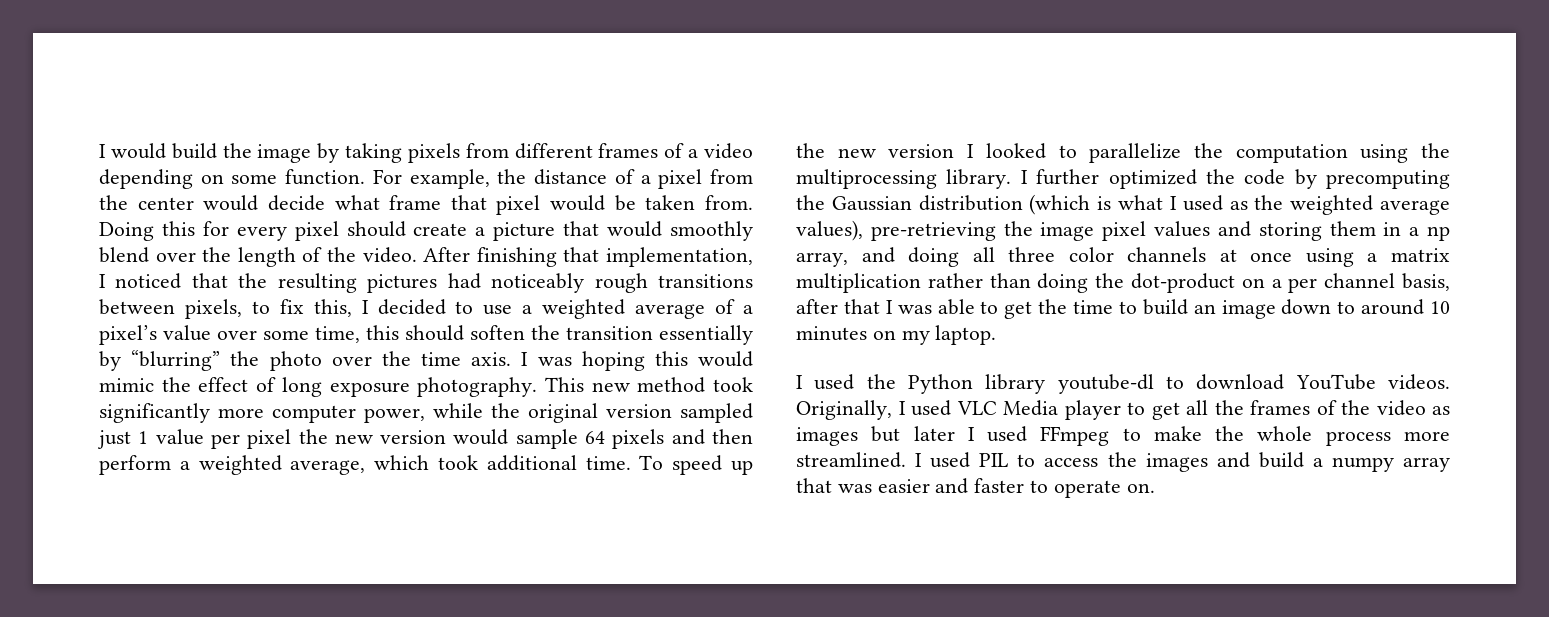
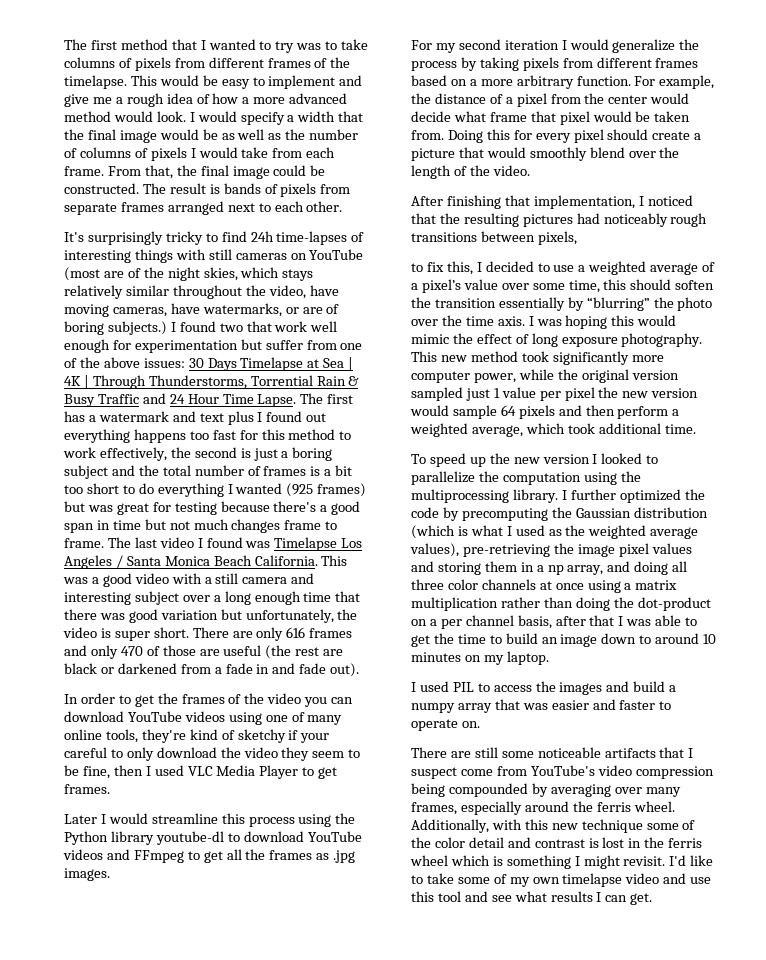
- I would build the image by taking pixels from different frames of a video depending on some function.
+ The first method that I wanted to try was to take columns of pixels from different frames of the timelapse. This would be easy to implement and give me a rough idea of how a more advanced method would look. I would specify a width that the final image would be as well as the number of columns of pixels I would take from each frame. From that, the final image could be constructed. The result is bands of pixels from separate frames arranged next to each other.
+ It's surprisingly tricky to find 24h time-lapses of interesting things with still cameras on YouTube (most are of the night skies, which stays relatively similar throughout the video, have moving cameras, have watermarks, or are of boring subjects.) I found two that work well enough for experimentation but suffer from one of the above issues: 30 Days Timelapse at Sea | 4K | Through Thunderstorms, Torrential Rain & Busy Traffic and 24 Hour Time Lapse. The first has a watermark and text plus I found out everything happens too fast for this method to work effectively, the second is just a boring subject and the total number of frames is a bit too short to do everything I wanted (925 frames) but was great for testing because there's a good span in time but not much changes frame to frame. The last video I found was Timelapse Los Angeles / Santa Monica Beach California. This was a good video with a still camera and interesting subject over a long enough time that there was good variation but unfortunately, the video is super short. There are only 616 frames and only 470 of those are useful (the rest are black or darkened from a fade in and fade out).
+ In order to get the frames of the video you can download YouTube videos using one of many online tools, they're kind of sketchy if your careful to only download the video they seem to be fine, then I used VLC Media Player to get frames.
+ Later I would streamline this process using the Python library youtube-dl to download YouTube videos and FFmpeg to get all the frames as .jpg images.
+ For my second iteration I would generalize the process by taking pixels from different frames based on a more arbitrary function.
- Doing this for every pixel should create a picture that would smoothly blend over the length of the video. After finishing that implementation, I noticed that the resulting pictures had noticeably rough transitions between pixels, to fix this, I decided to use a weighted average of a pixel’s value over some time, this should soften the transition essentially by “blurring” the photo over the time axis.
+ Doing this for every pixel should create a picture that would smoothly blend over the length of the video.
+ After finishing that implementation, I noticed that the resulting pictures had noticeably rough transitions between pixels,
+ to fix this, I decided to use a weighted average of a pixel’s value over some time, this should soften the transition essentially by “blurring” the photo over the time axis.
- This new method took significantly more computer power, while the original version sampled just 1 value per pixel the new version would sample 64 pixels and then perform a weighted average, which took additional time. To speed up the new version I looked to parallelize the computation using the multiprocessing library.
+ This new method took significantly more computer power, while the original version sampled just 1 value per pixel the new version would sample 64 pixels and then perform a weighted average, which took additional time.
+ To speed up the new version I looked to parallelize the computation using the multiprocessing library.
- I used the Python library youtube-dl to download YouTube videos. Originally, I used VLC Media player to get all the frames of the video as images but later I used FFmpeg to make the whole process more streamlined. I used PIL to access the images and build a numpy array that was easier and faster to operate on.
+ I used PIL to access the images and build a numpy array that was easier and faster to operate on.
+ There are still some noticeable artifacts that I suspect come from YouTube's video compression being compounded by averaging over many frames, especially around the ferris wheel. Additionally, with this new technique some of the color detail and contrast is lost in the ferris wheel which is something I might revisit. I'd like to take some of my own timelapse video and use this tool and see what results I can get.

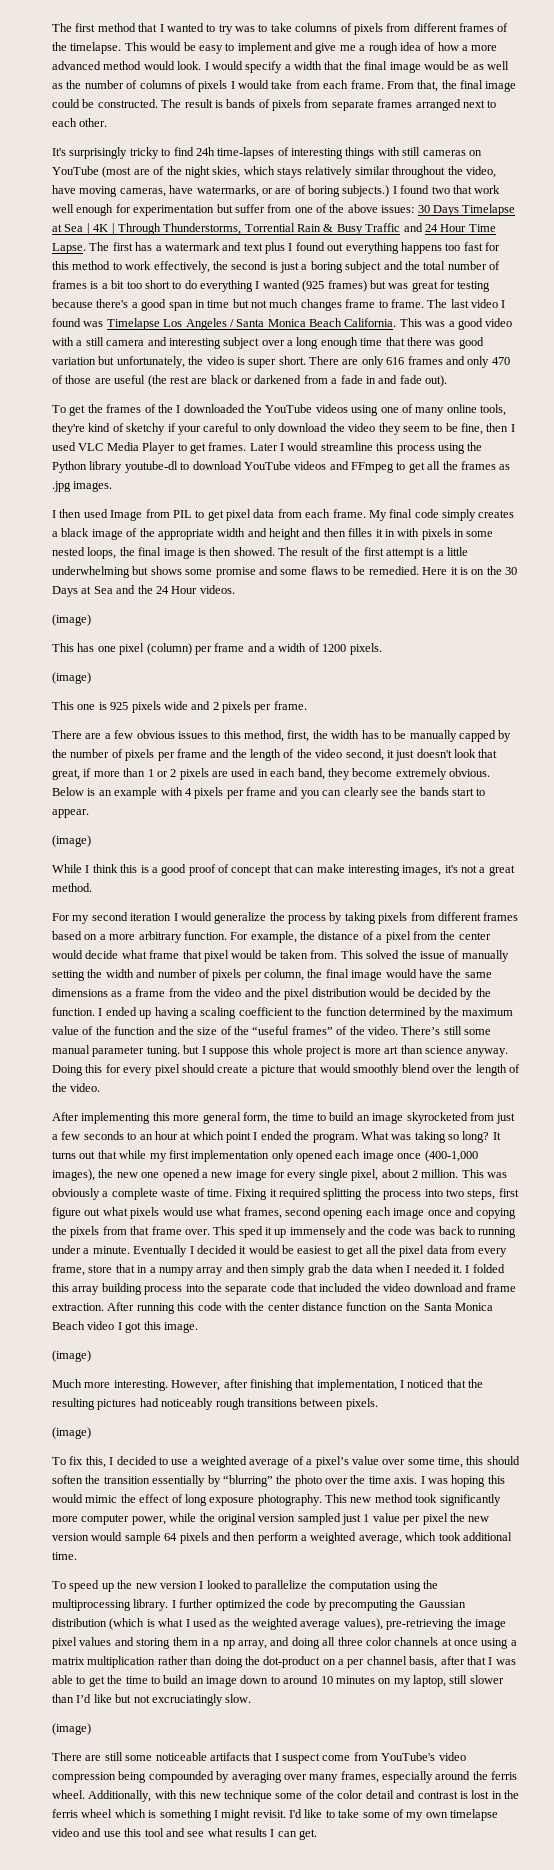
- In order to get the frames of the video you can download YouTube videos using one of many online tools, they're kind of sketchy if your careful to only download the video they seem to be fine, then I used VLC Media Player to get frames.
- Later I would streamline this process using the Python library youtube-dl to download YouTube videos and FFmpeg to get all the frames as .jpg images.
+ To get the frames of the I downloaded the YouTube videos using one of many online tools, they're kind of sketchy if your careful to only download the video they seem to be fine, then I used VLC Media Player to get frames. Later I would streamline this process using the Python library youtube-dl to download YouTube videos and FFmpeg to get all the frames as .jpg images.
+ I then used Image from PIL to get pixel data from each frame. My final code simply creates a black image of the appropriate width and height and then filles it in with pixels in some nested loops, the final image is then showed. The result of the first attempt is a little underwhelming but shows some promise and some flaws to be remedied. Here it is on the 30 Days at Sea and the 24 Hour videos.
+ (image)
+ This has one pixel (column) per frame and a width of 1200 pixels.
+ (image)
+ This one is 925 pixels wide and 2 pixels per frame.
+ There are a few obvious issues to this method, first, the width has to be manually capped by the number of pixels per frame and the length of the video second, it just doesn't look that great, if more than 1 or 2 pixels are used in each band, they become extremely obvious. Below is an example with 4 pixels per frame and you can clearly see the bands start to appear.
+ (image)
+ While I think this is a good proof of concept that can make interesting images, it's not a great method.
+ This solved the issue of manually setting the width and number of pixels per column, the final image would have the same dimensions as a frame from the video and the pixel distribution would be decided by the function. I ended up having a scaling coefficient to the function determined by the maximum value of the function and the size of the “useful frames” of the video. There’s still some manual parameter tuning. but I suppose this whole project is more art than science anyway.
- After finishing that implementation, I noticed that the resulting pictures had noticeably rough transitions between pixels,
- to fix this, I decided to use a weighted average of a pixel’s value over some time, this should soften the transition essentially by “blurring” the photo over the time axis.
+ After implementing this more general form, the time to build an image skyrocketed from just a few seconds to an hour at which point I ended the program. What was taking so long? It turns out that while my first implementation only opened each image once (400-1,000 images), the new one opened a new image for every single pixel, about 2 million. This was obviously a complete waste of time. Fixing it required splitting the process into two steps, first figure out what pixels would use what frames, second opening each image once and copying the pixels from that frame over. This sped it up immensely and the code was back to running under a minute. Eventually I decided it would be easiest to get all the pixel data from every frame, store that in a numpy array and then simply grab the data when I needed it. I folded this array building process into the separate code that included the video download and frame extraction. After running this code with the center distance function on the Santa Monica Beach video I got this image.
+ (image)
+ Much more interesting. However, after finishing that implementation, I noticed that the resulting pictures had noticeably rough transitions between pixels.
+ (image)
+ To fix this, I decided to use a weighted average of a pixel’s value over some time, this should soften the transition essentially by “blurring” the photo over the time axis.
- I further optimized the code by precomputing the Gaussian distribution (which is what I used as the weighted average values), pre-retrieving the image pixel values and storing them in a np array, and doing all three color channels at once using a matrix multiplication rather than doing the dot-product on a per channel basis, after that I was able to get the time to build an image down to around 10 minutes on my laptop.
- I used PIL to access the images and build a numpy array that was easier and faster to operate on.
+ I further optimized the code by precomputing the Gaussian distribution (which is what I used as the weighted average values), pre-retrieving the image pixel values and storing them in a np array, and doing all three color channels at once using a matrix multiplication rather than doing the dot-product on a per channel basis, after that I was able to get the time to build an image down to around 10 minutes on my laptop, still slower than I’d like but not excruciatingly slow.
+ (image)

